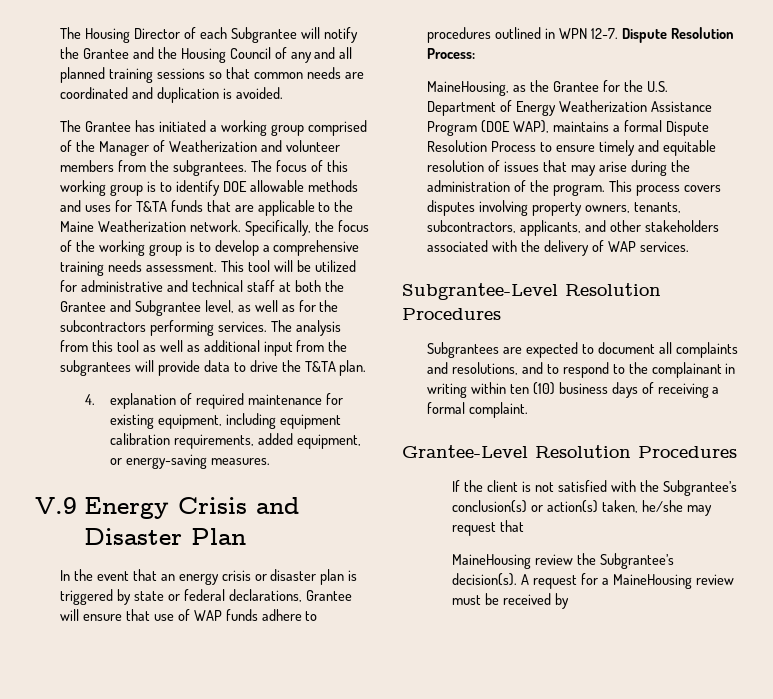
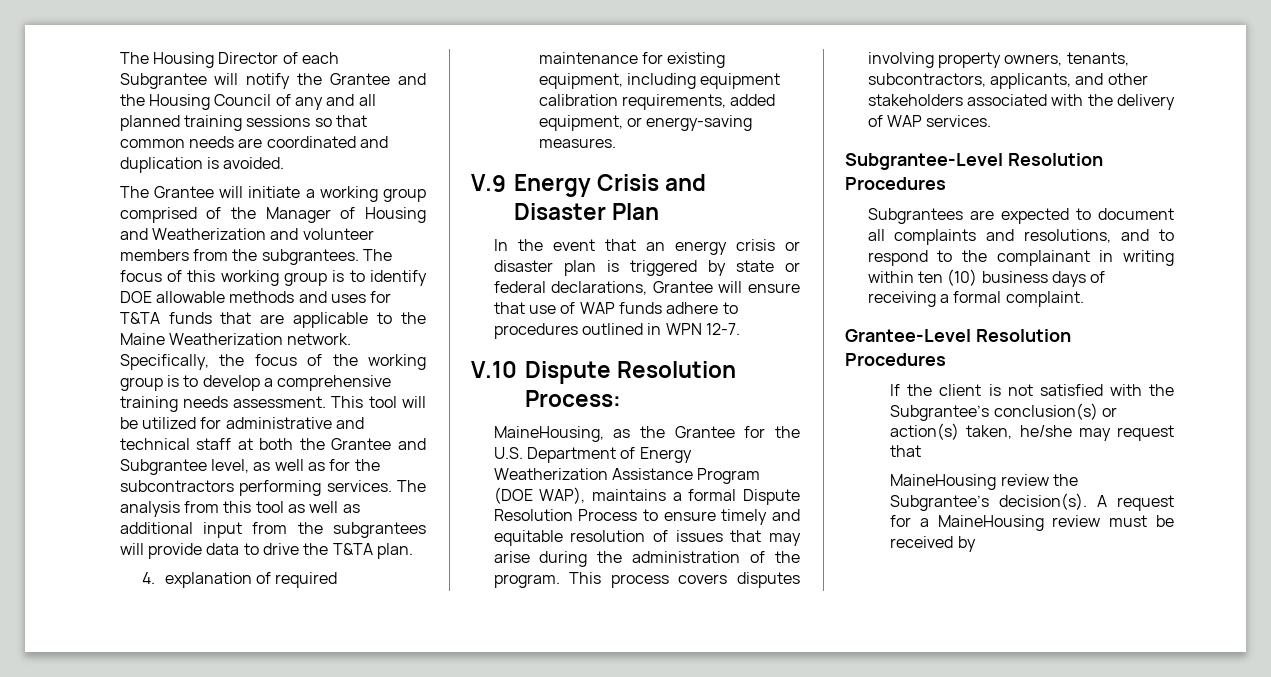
- The Grantee has initiated a working group comprised of the Manager of Weatherization and volunteer members from the subgrantees.
+ The Grantee will initiate a working group comprised of the Manager of Housing and Weatherization and volunteer members from the subgrantees.
- In the event that an energy crisis or disaster plan is triggered by state or federal declarations, Grantee will ensure that use of WAP funds adhere to procedures outlined in WPN 12-7. Dispute Resolution Process:
+ In the event that an energy crisis or disaster plan is triggered by state or federal declarations, Grantee will ensure that use of WAP funds adhere to procedures outlined in WPN 12-7.
+ V.10 Dispute Resolution Process:

